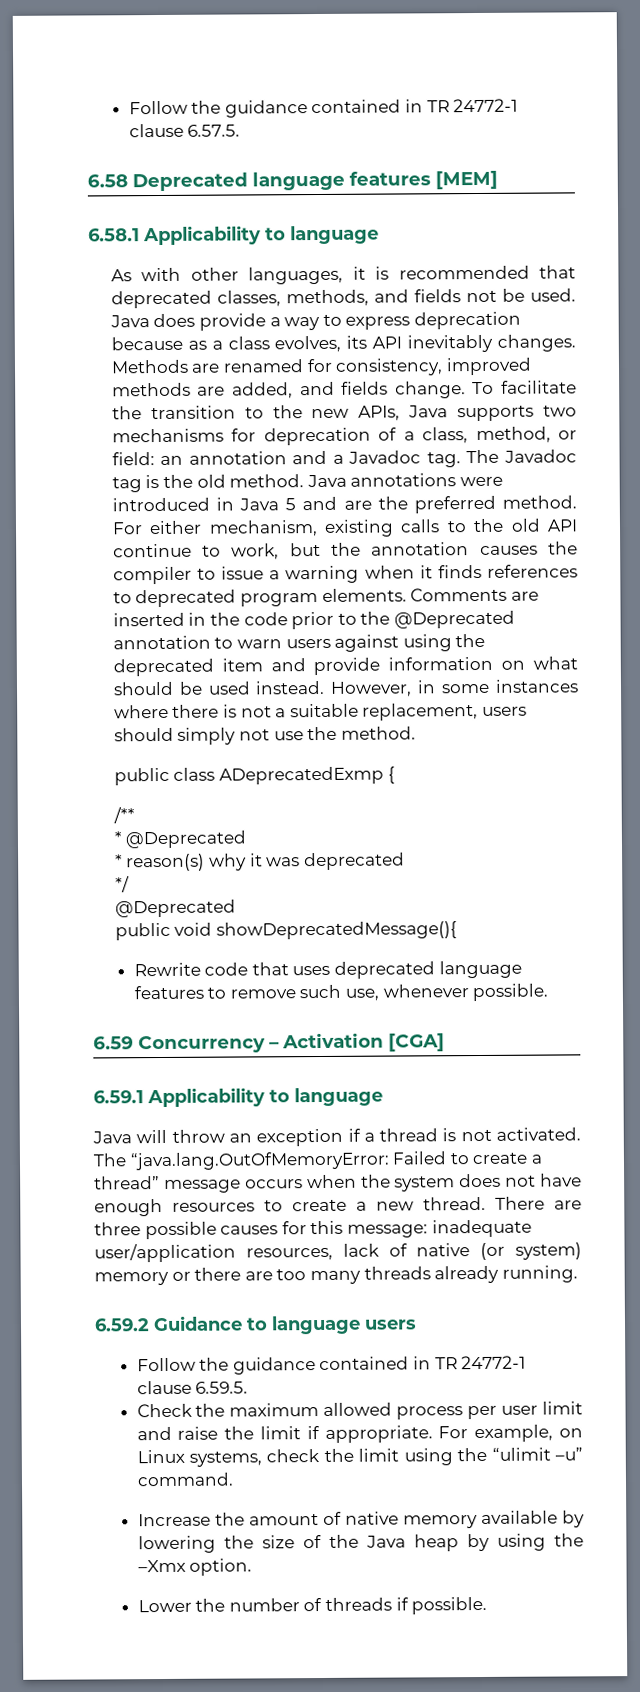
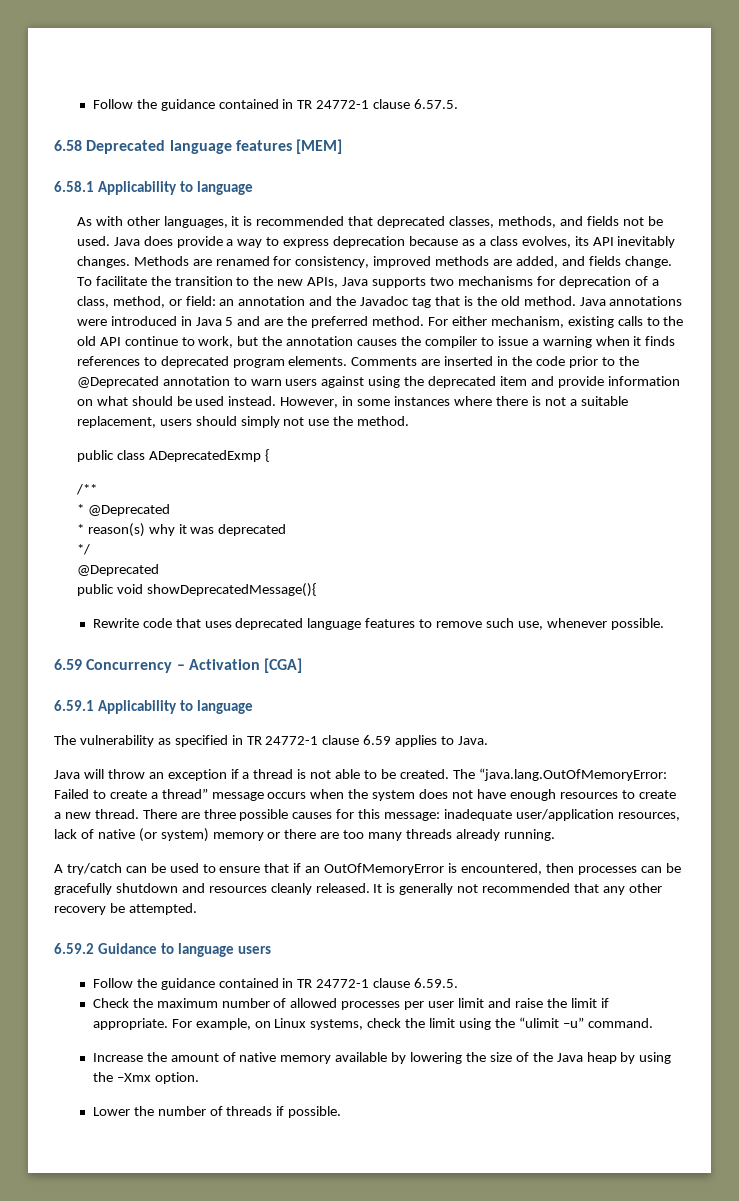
- To facilitate the transition to the new APIs, Java supports two mechanisms for deprecation of a class, method, or field: an annotation and a Javadoc tag. The Javadoc tag is the old method.
+ To facilitate the transition to the new APIs, Java supports two mechanisms for deprecation of a class, method, or field: an annotation and the Javadoc tag that is the old method.
+ The vulnerability as specified in TR 24772-1 clause 6.59 applies to Java.
- Java will throw an exception if a thread is not activated.
+ Java will throw an exception if a thread is not able to be created.
+ A try/catch can be used to ensure that if an OutOfMemoryError is encountered, then processes can be gracefully shutdown and resources cleanly released. It is generally not recommended that any other recovery be attempted.
- Check the maximum allowed process per user limit and raise the limit if appropriate.
+ Check the maximum number of allowed processes per user limit and raise the limit if appropriate.

